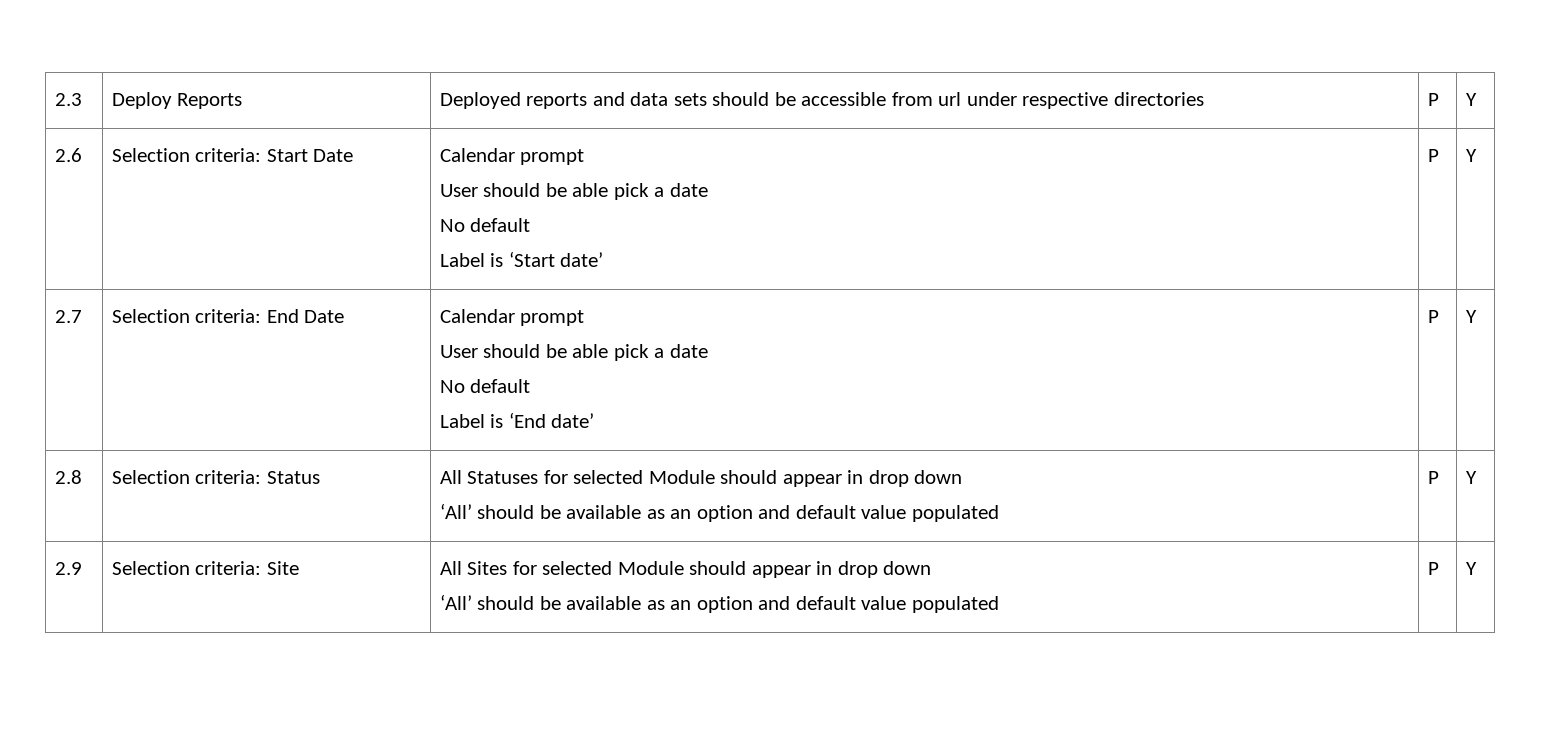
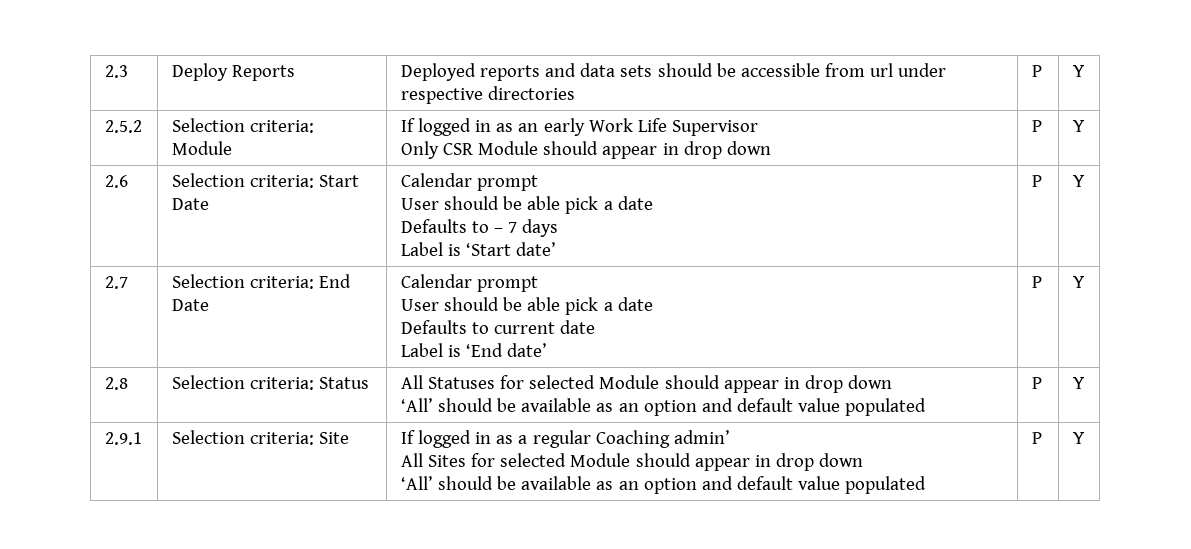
+ 2.5.2 | Selection criteria: Module | If logged in as an early Work Life Supervisor
+ Only CSR Module should appear in drop down | P | Y
  2.6 | Selection criteria: Start Date | Calendar prompt
  User should be able pick a date
- No default
+ Defaults to – 7 days
  2.7 | Selection criteria: End Date | Calendar prompt
  User should be able pick a date
- No default
+ Defaults to current date
- 2.9 | Selection criteria: Site | All Sites for selected Module should appear in drop down
+ 2.9.1 | Selection criteria: Site | If logged in as a regular Coaching admin’
+ All Sites for selected Module should appear in drop down

